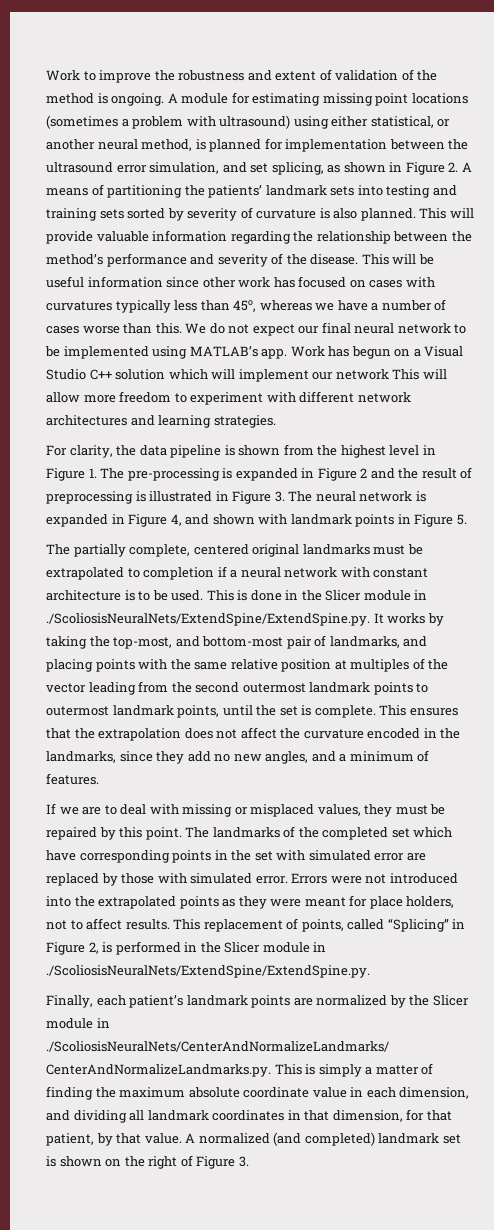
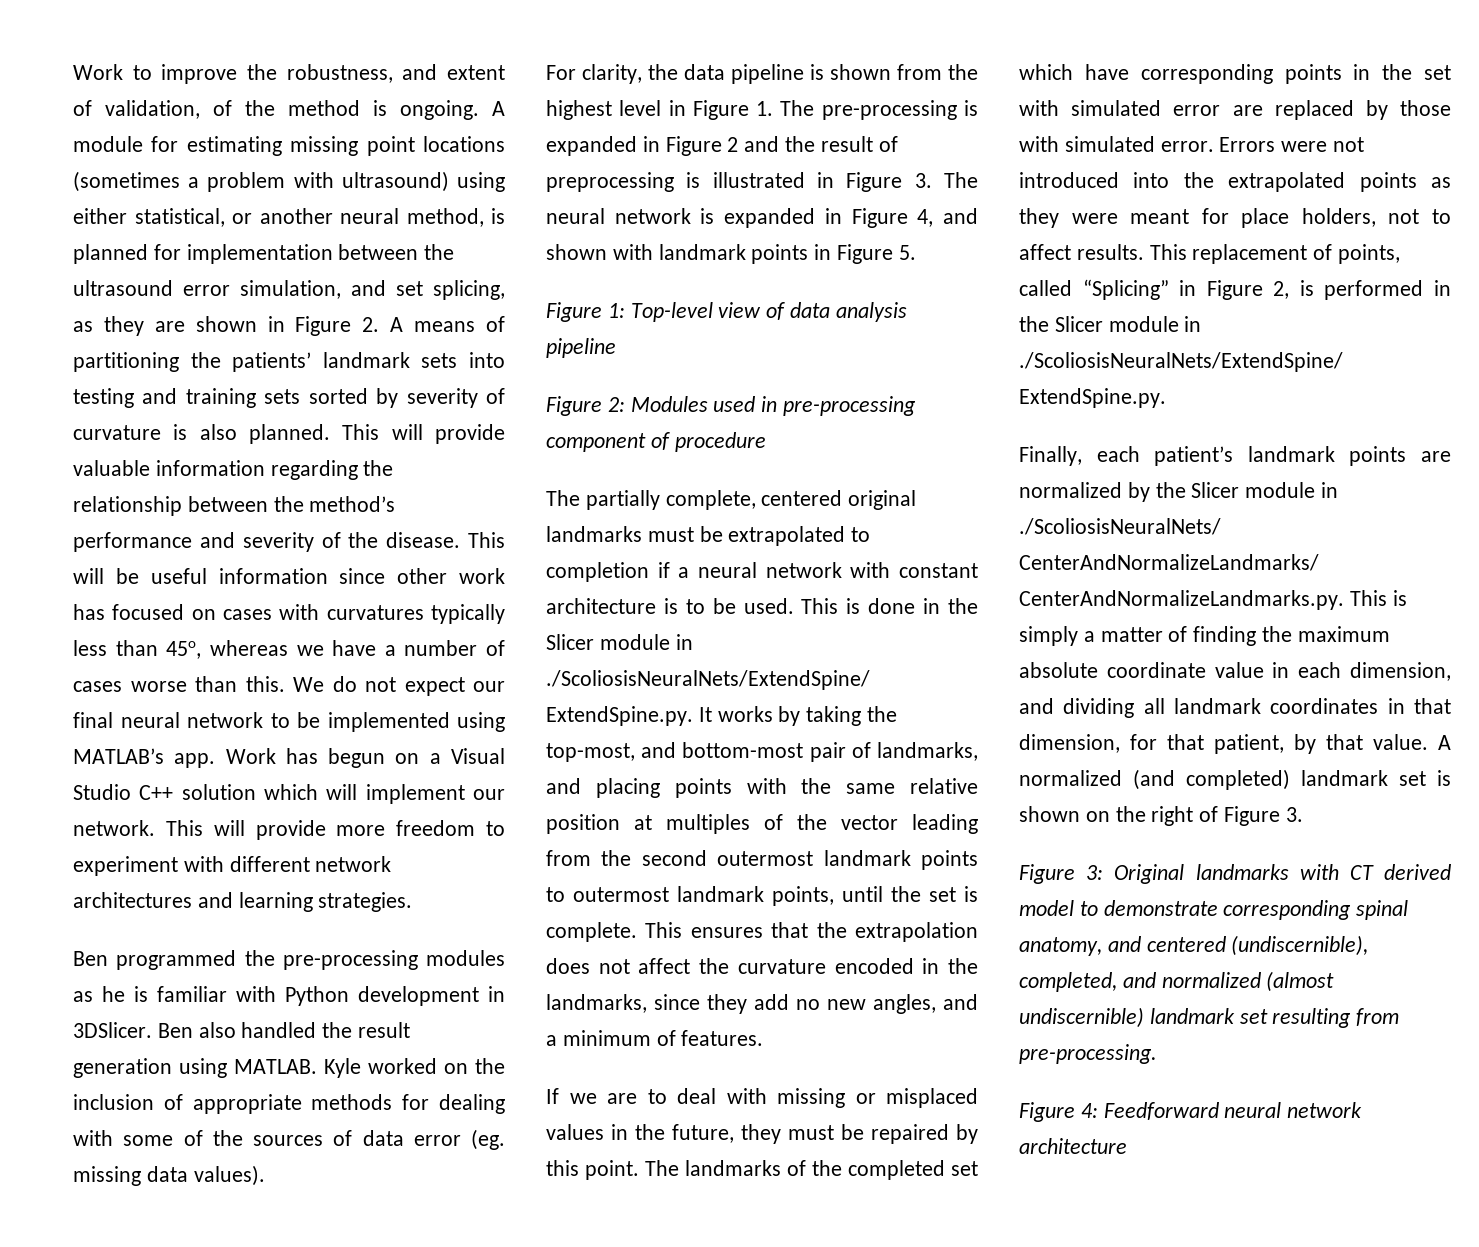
- Work to improve the robustness and extent of validation of the method is ongoing.
+ Work to improve the robustness, and extent of validation, of the method is ongoing.
- A module for estimating missing point locations (sometimes a problem with ultrasound) using either statistical, or another neural method, is planned for implementation between the ultrasound error simulation, and set splicing, as shown in Figure 2. A means of partitioning the patients’ landmark sets into testing and training sets sorted by severity of curvature is also planned.
+ A module for estimating missing point locations (sometimes a problem with ultrasound) using either statistical, or another neural method, is planned for implementation between the ultrasound error simulation, and set splicing, as they are shown in Figure 2. A means of partitioning the patients’ landmark sets into testing and training sets sorted by severity of curvature is also planned.
- Work has begun on a Visual Studio C++ solution which will implement our network This will allow more freedom to experiment with different network architectures and learning strategies.
+ Work has begun on a Visual Studio C++ solution which will implement our network. This will provide more freedom to experiment with different network architectures and learning strategies.
+ Ben programmed the pre-processing modules as he is familiar with Python development in 3DSlicer. Ben also handled the result generation using MATLAB. Kyle worked on the inclusion of appropriate methods for dealing with some of the sources of data error (eg. missing data values).
+ Figure 1: Top-level view of data analysis pipeline
+ Figure 2: Modules used in pre-processing component of procedure
- If we are to deal with missing or misplaced values, they must be repaired by this point.
+ If we are to deal with missing or misplaced values in the future, they must be repaired by this point.
+ Figure 3: Original landmarks with CT derived model to demonstrate corresponding spinal anatomy, and centered (undiscernible), completed, and normalized (almost undiscernible) landmark set resulting from pre-processing.
+ Figure 4: Feedforward neural network architecture

